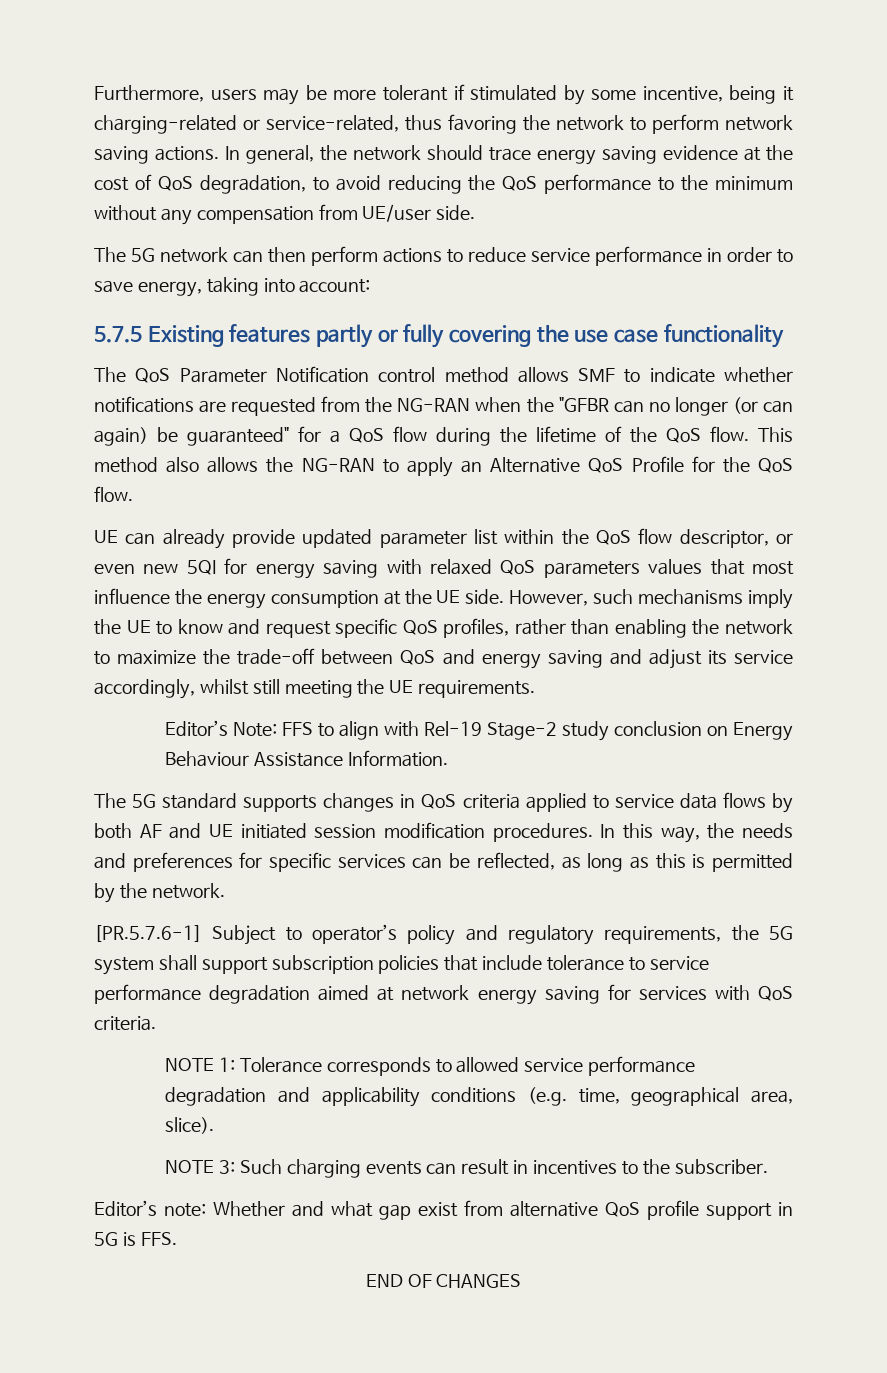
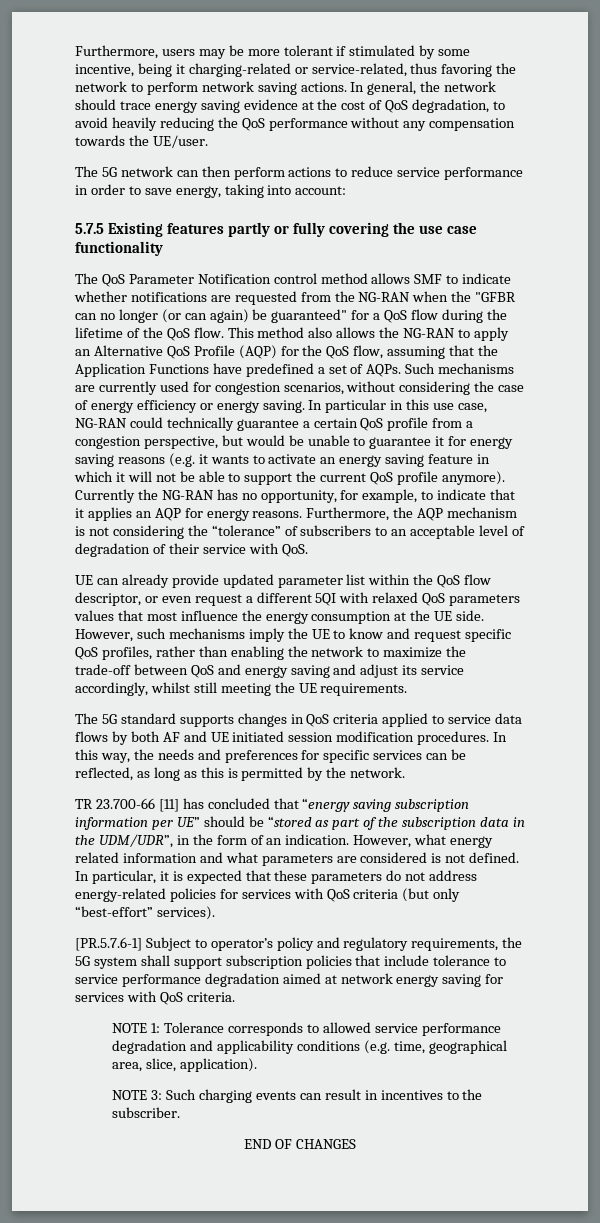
- In general, the network should trace energy saving evidence at the cost of QoS degradation, to avoid reducing the QoS performance to the minimum without any compensation from UE/user side.
+ In general, the network should trace energy saving evidence at the cost of QoS degradation, to avoid heavily reducing the QoS performance without any compensation towards the UE/user.
- This method also allows the NG-RAN to apply an Alternative QoS Profile for the QoS flow.
+ This method also allows the NG-RAN to apply an Alternative QoS Profile (AQP) for the QoS flow, assuming that the Application Functions have predefined a set of AQPs. Such mechanisms are currently used for congestion scenarios, without considering the case of energy efficiency or energy saving. In particular in this use case, NG-RAN could technically guarantee a certain QoS profile from a congestion perspective, but would be unable to guarantee it for energy saving reasons (e.g. it wants to activate an energy saving feature in which it will not be able to support the current QoS profile anymore). Currently the NG-RAN has no opportunity, for example, to indicate that it applies an AQP for energy reasons. Furthermore, the AQP mechanism is not considering the “tolerance” of subscribers to an acceptable level of degradation of their service with QoS.
- UE can already provide updated parameter list within the QoS flow descriptor, or even new 5QI for energy saving with relaxed QoS parameters values that most influence the energy consumption at the UE side.
+ UE can already provide updated parameter list within the QoS flow descriptor, or even request a different 5QI with relaxed QoS parameters values that most influence the energy consumption at the UE side.
- Editor’s Note: FFS to align with Rel-19 Stage-2 study conclusion on Energy Behaviour Assistance Information.
+ TR 23.700-66 [11] has concluded that “energy saving subscription information per UE” should be “stored as part of the subscription data in the UDM/UDR”, in the form of an indication. However, what energy related information and what parameters are considered is not defined. In particular, it is expected that these parameters do not address energy-related policies for services with QoS criteria (but only “best-effort” services).
- NOTE 1: Tolerance corresponds to allowed service performance degradation and applicability conditions (e.g. time, geographical area, slice).
+ NOTE 1: Tolerance corresponds to allowed service performance degradation and applicability conditions (e.g. time, geographical area, slice, application).
- Editor’s note: Whether and what gap exist from alternative QoS profile support in 5G is FFS.

